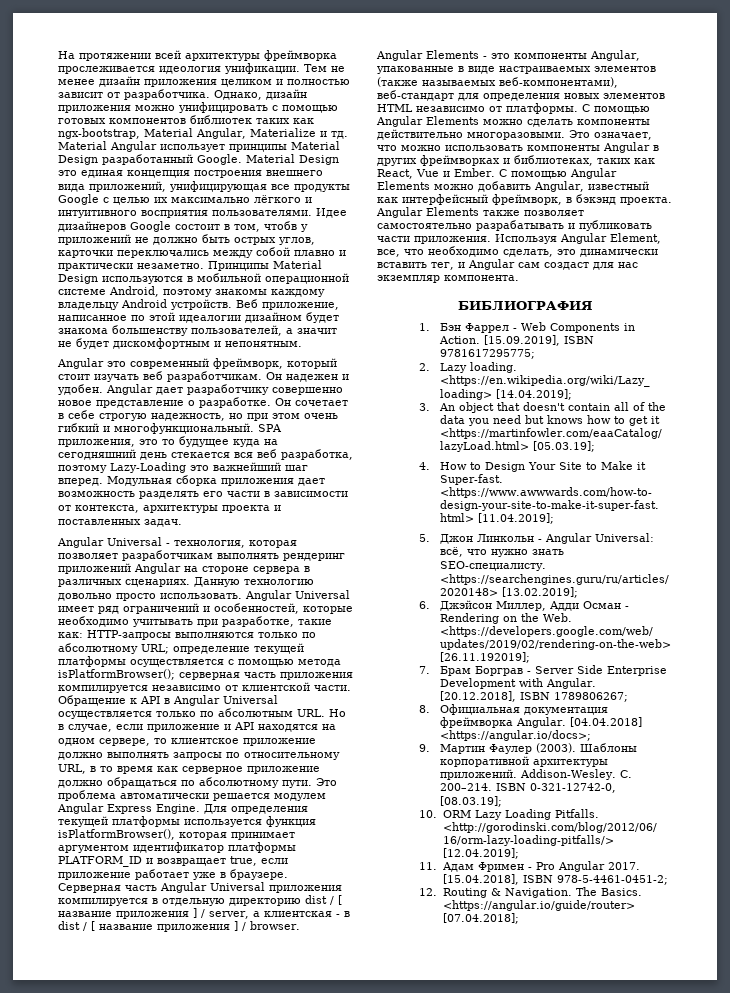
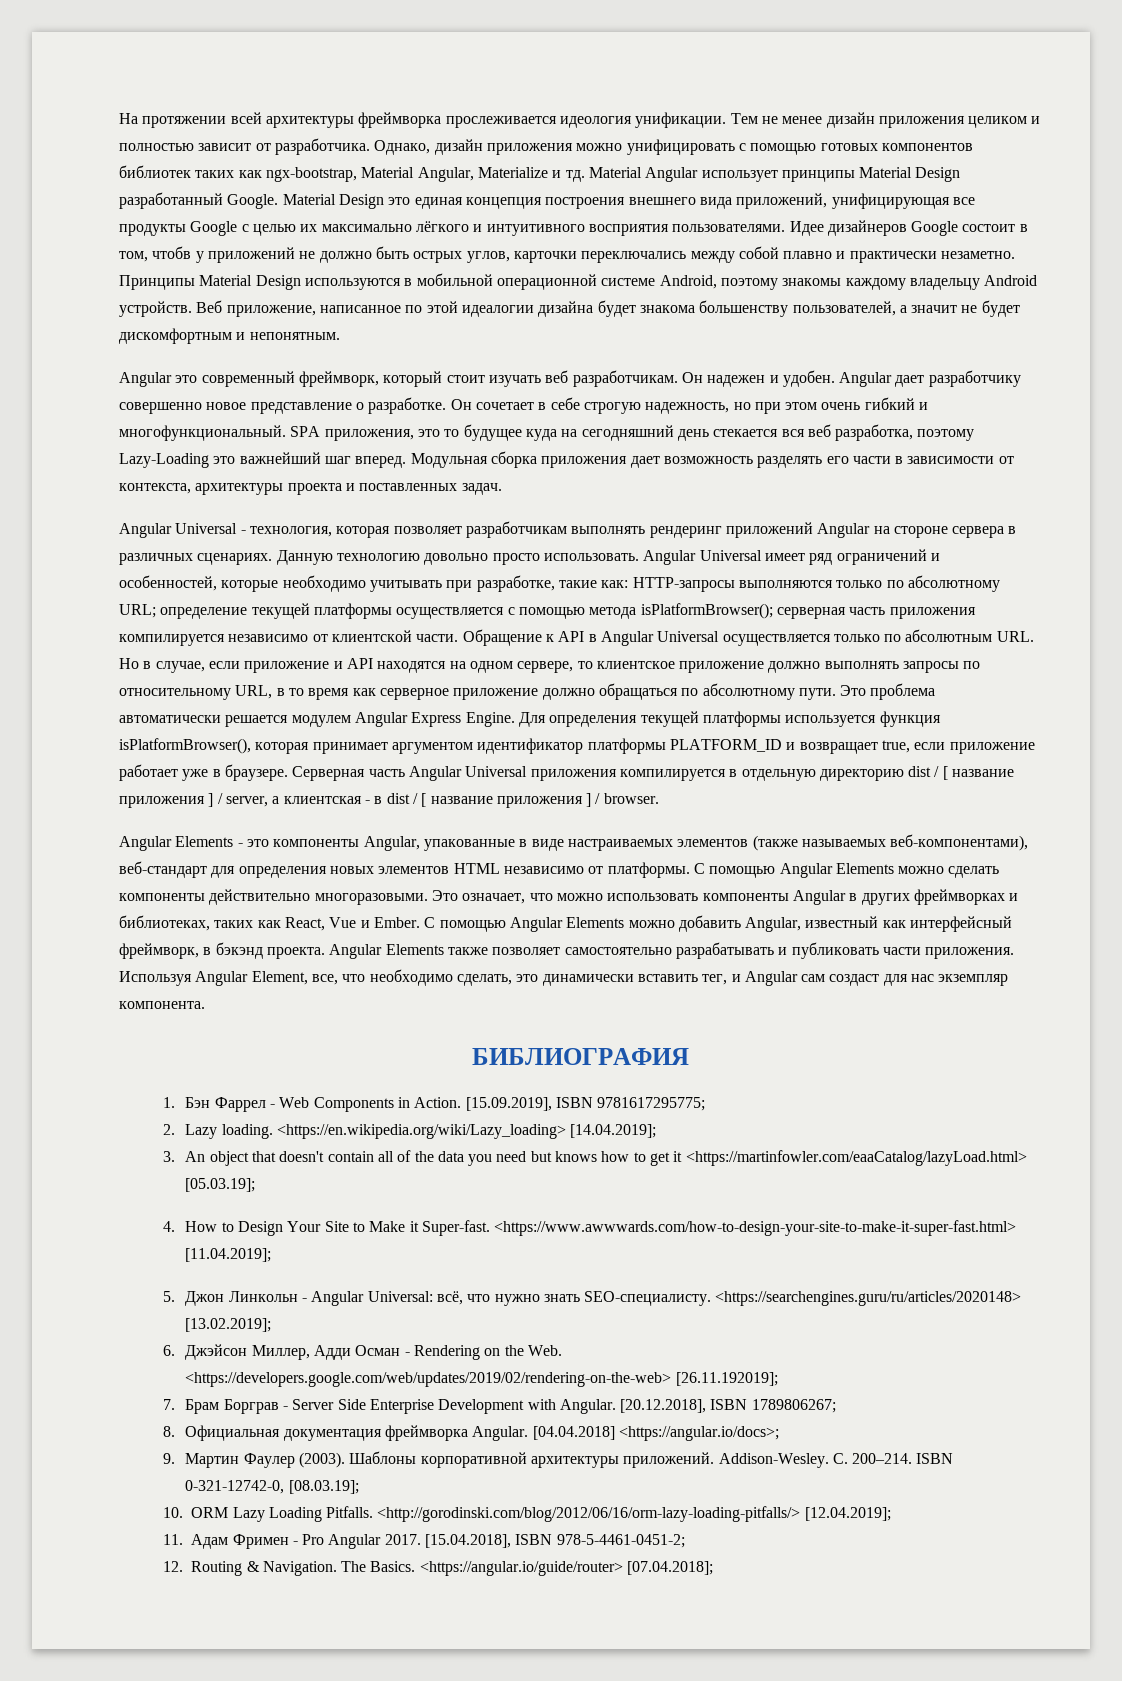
- Веб приложение, написанное по этой идеалогии дизайном будет знакома большенству пользователей, а значит не будет дискомфортным и непонятным.
+ Веб приложение, написанное по этой идеалогии дизайнa будет знакома большенству пользователей, а значит не будет дискомфортным и непонятным.

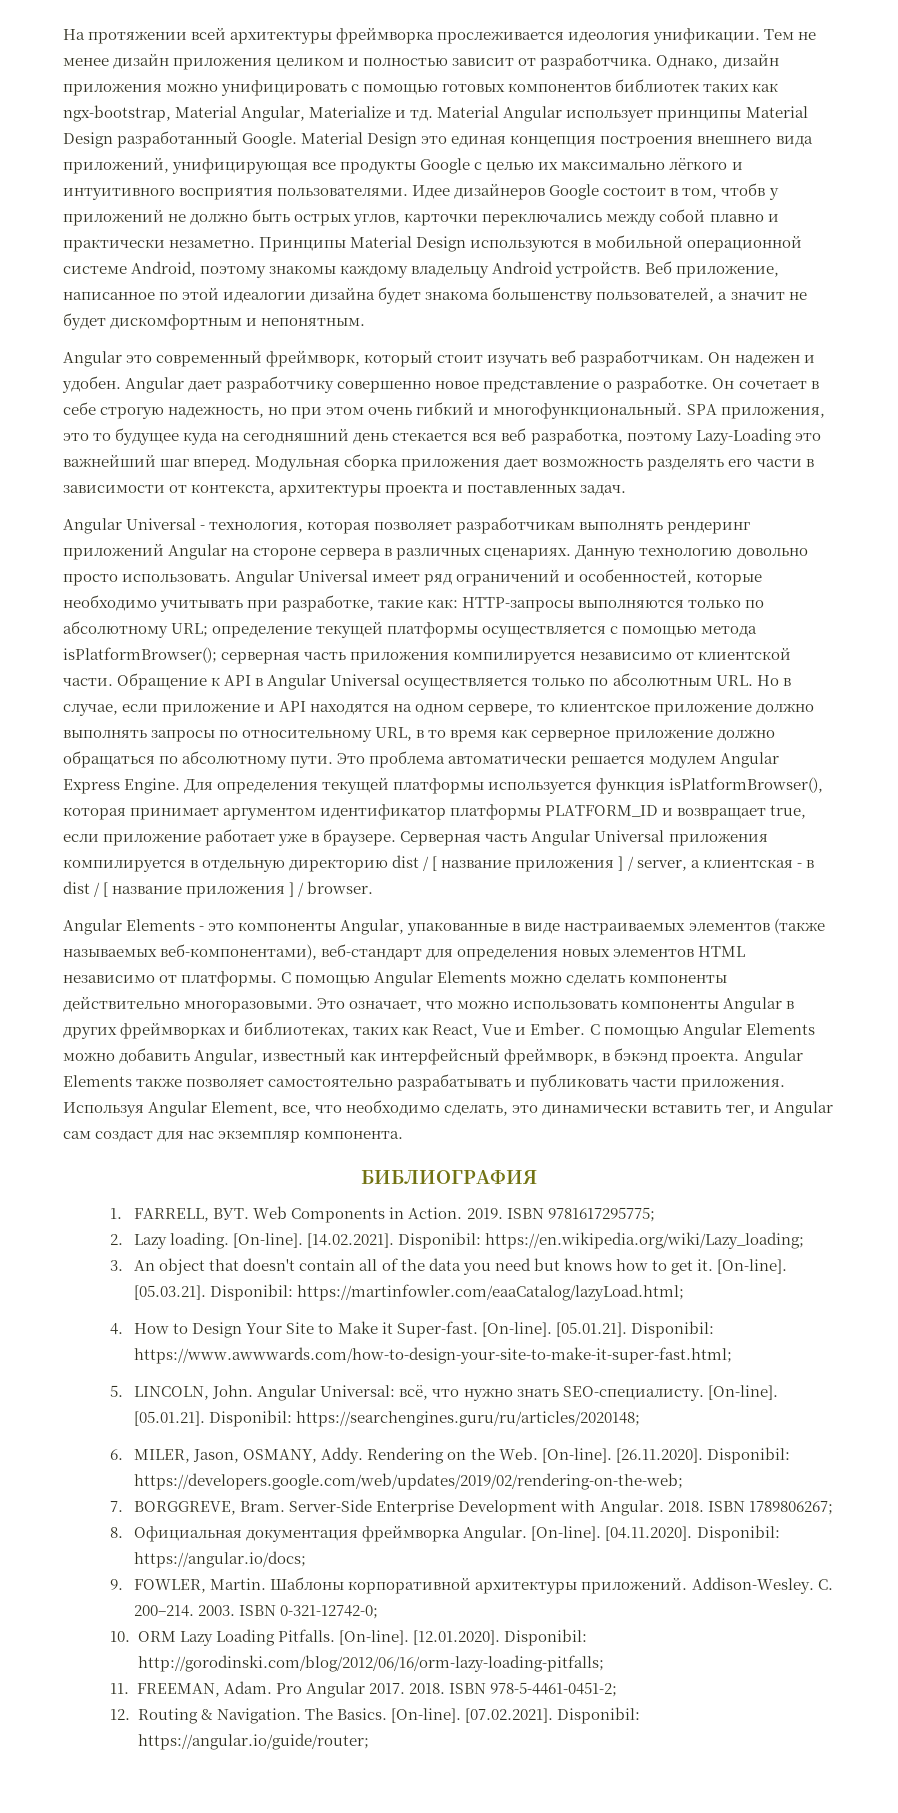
- 1. Бэн Фаррел - Web Components in Action.
+ 1. FARRELL, BУТ. Web Components in Action.
- [15.09.2019], ISBN 9781617295775;
+ 2019. ISBN 9781617295775;
- <https://en.wikipedia.org/wiki/Lazy_loading> [14.04.2019];
+ [On-line]. [14.02.2021]. Disponibil: https://en.wikipedia.org/wiki/Lazy_loading;
- 3. An object that doesn't contain all of the data you need but knows how to get it <https://martinfowler.com/eaaCatalog/lazyLoad.html> [05.03.19];
+ 3. An object that doesn't contain all of the data you need but knows how to get it. [On-line]. [05.03.21]. Disponibil: https://martinfowler.com/eaaCatalog/lazyLoad.html;
- <https://www.awwwards.com/how-to-design-your-site-to-make-it-super-fast.html> [11.04.2019];
- 5. Джон Линкольн - Angular Universal: всё, что нужно знать SEO-специалисту.
+ [On-line]. [05.01.21]. Disponibil: https://www.awwwards.com/how-to-design-your-site-to-make-it-super-fast.html;
+ 5. LINCOLN, John. Angular Universal: всё, что нужно знать SEO-специалисту.
- <https://searchengines.guru/ru/articles/2020148> [13.02.2019];
- 6. Джэйсон Миллер, Адди Осман - Rendering on the Web. <https://developers.google.com/web/updates/2019/02/rendering-on-the-web> [26.11.192019];
- 7. Брам Борграв - Server Side Enterprise Development with Angular.
+ [On-line]. [05.01.21]. Disponibil: https://searchengines.guru/ru/articles/2020148;
+ 6. MILER, Jason, OSMANY, Addy. Rendering on the Web. [On-line]. [26.11.2020]. Disponibil: https://developers.google.com/web/updates/2019/02/rendering-on-the-web;
+ 7. BORGGREVE, Bram. Server-Side Enterprise Development with Angular.
- [20.12.2018], ISBN 1789806267;
+ 2018. ISBN 1789806267;
- [04.04.2018] <https://angular.io/docs>;
- 9. Мартин Фаулер (2003).
+ [On-line]. [04.11.2020]. Disponibil: https://angular.io/docs;
+ 9. FOWLER, Martin.
- ISBN 0-321-12742-0, [08.03.19];
+ 2003. ISBN 0-321-12742-0;
- <http://gorodinski.com/blog/2012/06/16/orm-lazy-loading-pitfalls/> [12.04.2019];
- 11. Адам Фримен - Pro Angular 2017.
+ [On-line]. [12.01.2020]. Disponibil: http://gorodinski.com/blog/2012/06/16/orm-lazy-loading-pitfalls;
+ 11. FREEMAN, Adam. Pro Angular 2017.
- [15.04.2018], ISBN 978-5-4461-0451-2;
+ 2018. ISBN 978-5-4461-0451-2;
- <https://angular.io/guide/router> [07.04.2018];
+ [On-line]. [07.02.2021]. Disponibil: https://angular.io/guide/router;

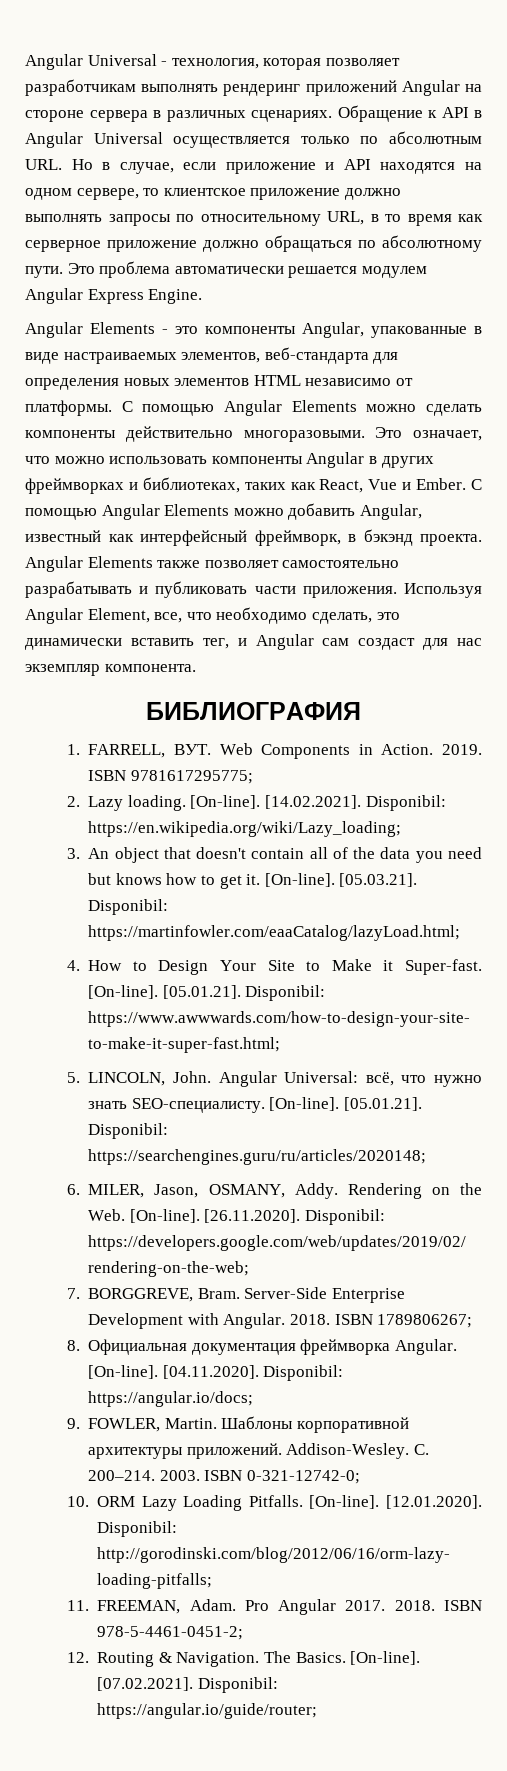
- На протяжении всей архитектуры фреймворка прослеживается идеология унификации. Тем не менее дизайн приложения целиком и полностью зависит от разработчика. Однако, дизайн приложения можно унифицировать с помощью готовых компонентов библиотек таких как ngx-bootstrap, Material Angular, Materialize и тд. Material Angular использует принципы Material Design разработанный Google. Material Design это единая концепция построения внешнего вида приложений, унифицирующая все продукты Google с целью их максимально лёгкого и интуитивного восприятия пользователями. Идее дизайнеров Google состоит в том, чтобв у приложений не должно быть острых углов, карточки переключались между собой плавно и практически незаметно. Принципы Material Design используются в мобильной операционной системе Android, поэтому знакомы каждому владельцу Android устройств. Веб приложение, написанное по этой идеалогии дизайнa будет знакома большенству пользователей, а значит не будет дискомфортным и непонятным.
- Angular это современный фреймворк, который стоит изучать веб разработчикам. Он надежен и удобен. Angular дает разработчику совершенно новое представление о разработке. Он сочетает в себе строгую надежность, но при этом очень гибкий и многофункциональный. SPA приложения, это то будущее куда на сегодняшний день стекается вся веб разработка, поэтому Lazy-Loading это важнейший шаг вперед. Модульная сборка приложения дает возможность разделять его части в зависимости от контекста, архитектуры проекта и поставленных задач.
- Данную технологию довольно просто использовать. Angular Universal имеет ряд ограничений и особенностей, которые необходимо учитывать при разработке, такие как: HTTP-запросы выполняются только по абсолютному URL; определение текущей платформы осуществляется с помощью метода isPlatformBrowser(); серверная часть приложения компилируется независимо от клиентской части.
- Для определения текущей платформы используется функция isPlatformBrowser(), которая принимает аргументом идентификатор платформы PLATFORM_ID и возвращает true, если приложение работает уже в браузере. Серверная часть Angular Universal приложения компилируется в отдельную директорию dist / [ название приложения ] / server, а клиентская - в dist / [ название приложения ] / browser.
- Angular Elements - это компоненты Angular, упакованные в виде настраиваемых элементов (также называемых веб-компонентами), веб-стандарт для определения новых элементов HTML независимо от платформы.
+ Angular Elements - это компоненты Angular, упакованные в виде настраиваемых элементов, веб-стандарта для определения новых элементов HTML независимо от платформы.

